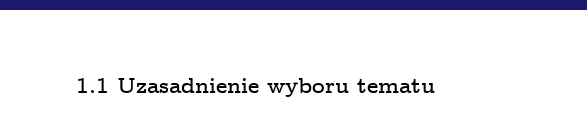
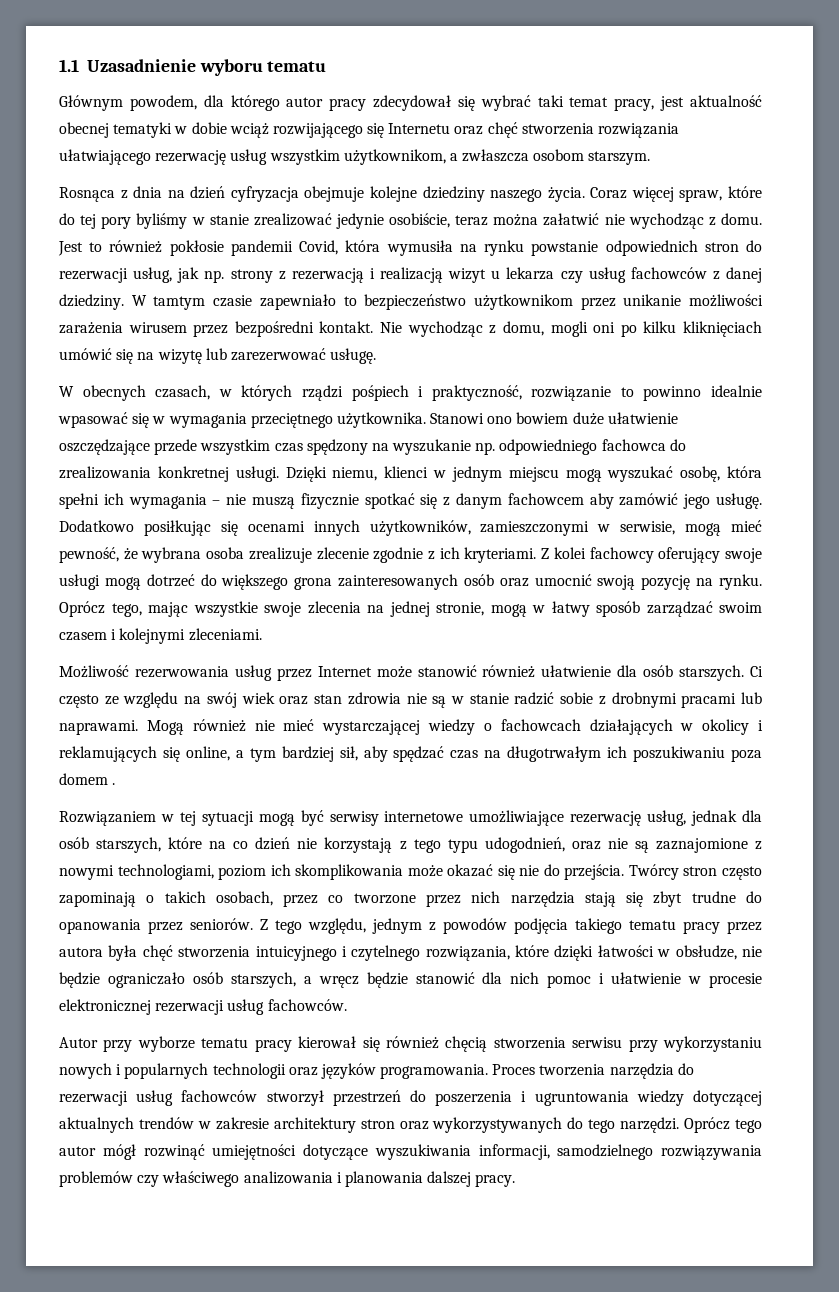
+ Głównym powodem, dla którego autor pracy zdecydował się wybrać taki temat pracy, jest aktualność obecnej tematyki w dobie wciąż rozwijającego się Internetu oraz chęć stworzenia rozwiązania ułatwiającego rezerwację usług wszystkim użytkownikom, a zwłaszcza osobom starszym.
+ Rosnąca z dnia na dzień cyfryzacja obejmuje kolejne dziedziny naszego życia. Coraz więcej spraw, które do tej pory byliśmy w stanie zrealizować jedynie osobiście, teraz można załatwić nie wychodząc z domu. Jest to również pokłosie pandemii Covid, która wymusiła na rynku powstanie odpowiednich stron do rezerwacji usług, jak np. strony z rezerwacją i realizacją wizyt u lekarza czy usług fachowców z danej dziedziny. W tamtym czasie zapewniało to bezpieczeństwo użytkownikom przez unikanie możliwości zarażenia wirusem przez bezpośredni kontakt. Nie wychodząc z domu, mogli oni po kilku kliknięciach umówić się na wizytę lub zarezerwować usługę.
+ W obecnych czasach, w których rządzi pośpiech i praktyczność, rozwiązanie to powinno idealnie wpasować się w wymagania przeciętnego użytkownika. Stanowi ono bowiem duże ułatwienie oszczędzające przede wszystkim czas spędzony na wyszukanie np. odpowiedniego fachowca do zrealizowania konkretnej usługi. Dzięki niemu, klienci w jednym miejscu mogą wyszukać osobę, która spełni ich wymagania – nie muszą fizycznie spotkać się z danym fachowcem aby zamówić jego usługę. Dodatkowo posiłkując się ocenami innych użytkowników, zamieszczonymi w serwisie, mogą mieć pewność, że wybrana osoba zrealizuje zlecenie zgodnie z ich kryteriami. Z kolei fachowcy oferujący swoje usługi mogą dotrzeć do większego grona zainteresowanych osób oraz umocnić swoją pozycję na rynku. Oprócz tego, mając wszystkie swoje zlecenia na jednej stronie, mogą w łatwy sposób zarządzać swoim czasem i kolejnymi zleceniami.
+ Możliwość rezerwowania usług przez Internet może stanowić również ułatwienie dla osób starszych. Ci często ze względu na swój wiek oraz stan zdrowia nie są w stanie radzić sobie z drobnymi pracami lub naprawami. Mogą również nie mieć wystarczającej wiedzy o fachowcach działających w okolicy i reklamujących się online, a tym bardziej sił, aby spędzać czas na długotrwałym ich poszukiwaniu poza domem .
+ Rozwiązaniem w tej sytuacji mogą być serwisy internetowe umożliwiające rezerwację usług, jednak dla osób starszych, które na co dzień nie korzystają z tego typu udogodnień, oraz nie są zaznajomione z nowymi technologiami, poziom ich skomplikowania może okazać się nie do przejścia. Twórcy stron często zapominają o takich osobach, przez co tworzone przez nich narzędzia stają się zbyt trudne do opanowania przez seniorów. Z tego względu, jednym z powodów podjęcia takiego tematu pracy przez autora była chęć stworzenia intuicyjnego i czytelnego rozwiązania, które dzięki łatwości w obsłudze, nie będzie ograniczało osób starszych, a wręcz będzie stanowić dla nich pomoc i ułatwienie w procesie elektronicznej rezerwacji usług fachowców.
+ Autor przy wyborze tematu pracy kierował się również chęcią stworzenia serwisu przy wykorzystaniu nowych i popularnych technologii oraz języków programowania. Proces tworzenia narzędzia do rezerwacji usług fachowców stworzył przestrzeń do poszerzenia i ugruntowania wiedzy dotyczącej aktualnych trendów w zakresie architektury stron oraz wykorzystywanych do tego narzędzi. Oprócz tego autor mógł rozwinąć umiejętności dotyczące wyszukiwania informacji, samodzielnego rozwiązywania problemów czy właściwego analizowania i planowania dalszej pracy.

